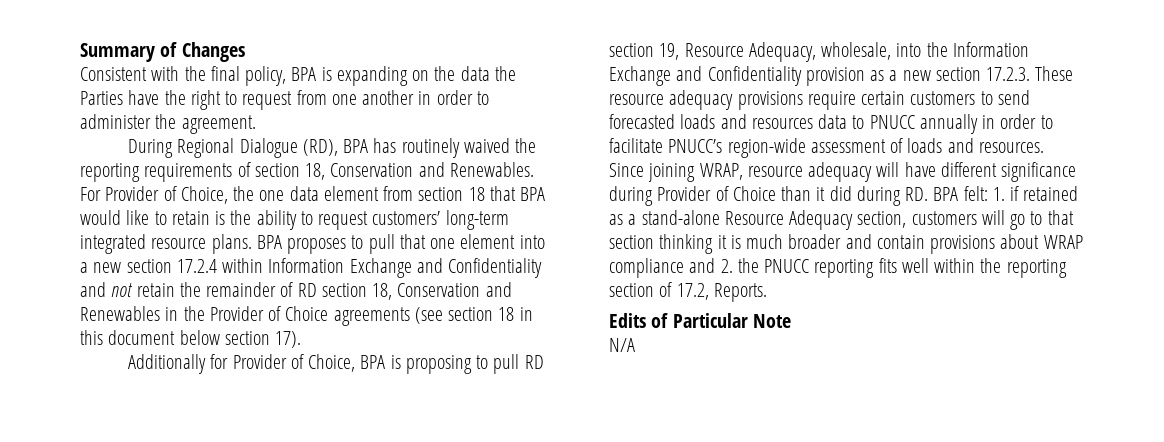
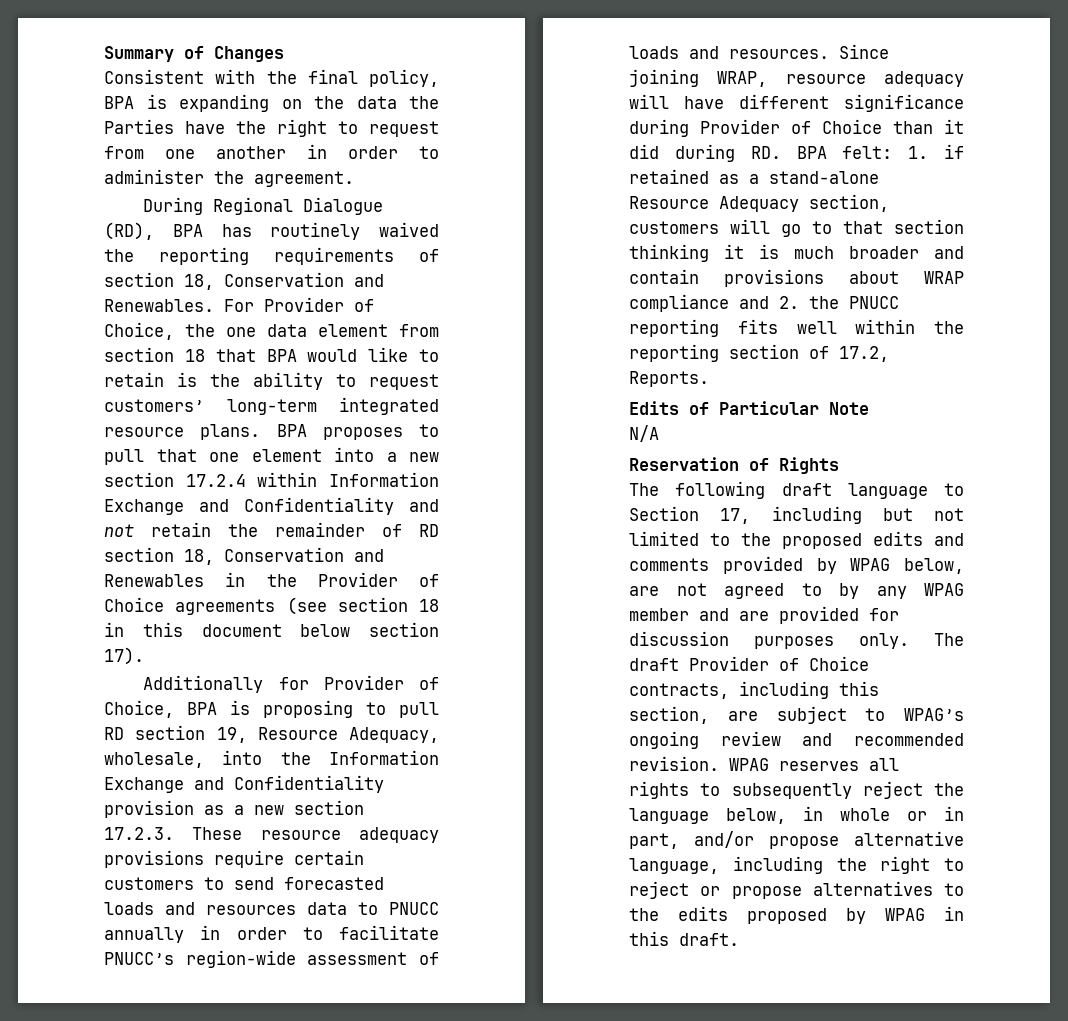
+ Reservation of Rights
+ The following draft language to Section 17, including but not limited to the proposed edits and comments provided by WPAG below, are not agreed to by any WPAG member and are provided for discussion purposes only. The draft Provider of Choice contracts, including this section, are subject to WPAG’s ongoing review and recommended revision. WPAG reserves all rights to subsequently reject the language below, in whole or in part, and/or propose alternative language, including the right to reject or propose alternatives to the edits proposed by WPAG in this draft.

